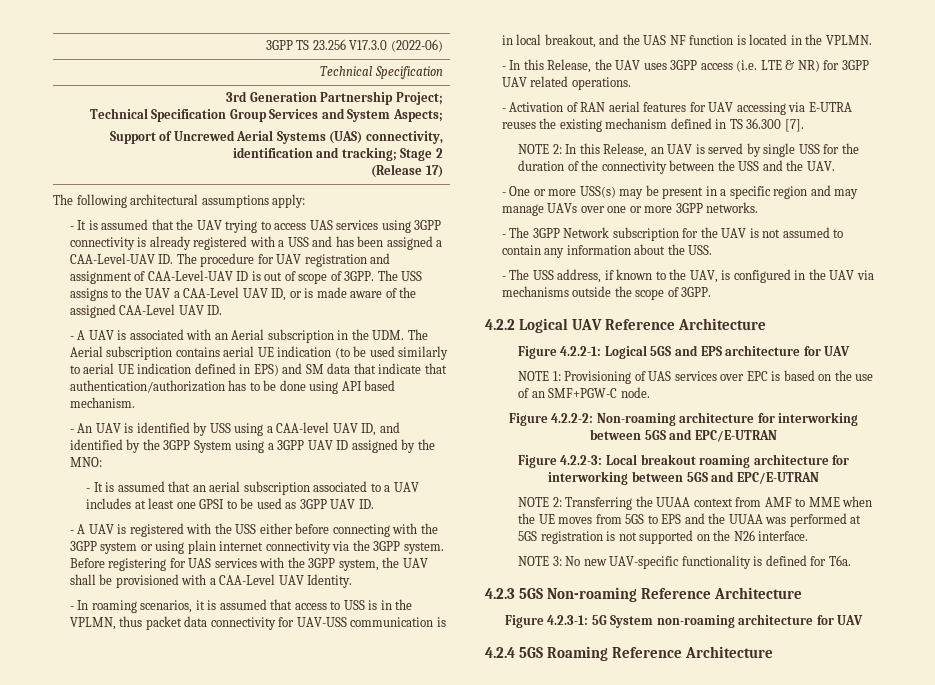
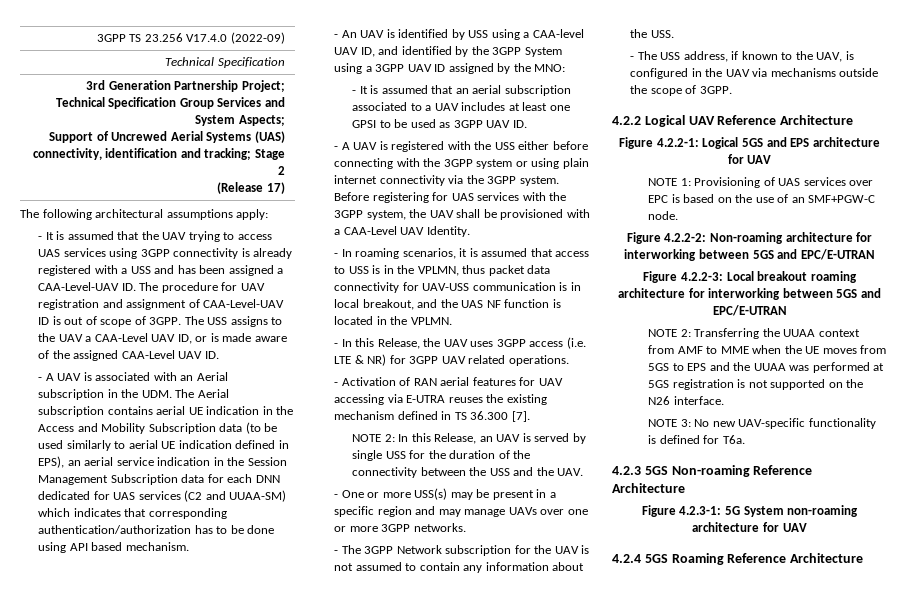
- 3GPP TS 23.256 V17.3.0 (2022-06)
+ 3GPP TS 23.256 V17.4.0 (2022-09)
- - A UAV is associated with an Aerial subscription in the UDM. The Aerial subscription contains aerial UE indication (to be used similarly to aerial UE indication defined in EPS) and SM data that indicate that authentication/authorization has to be done using API based mechanism.
+ - A UAV is associated with an Aerial subscription in the UDM. The Aerial subscription contains aerial UE indication in the Access and Mobility Subscription data (to be used similarly to aerial UE indication defined in EPS), an aerial service indication in the Session Management Subscription data for each DNN dedicated for UAS services (C2 and UUAA-SM) which indicates that corresponding authentication/authorization has to be done using API based mechanism.

